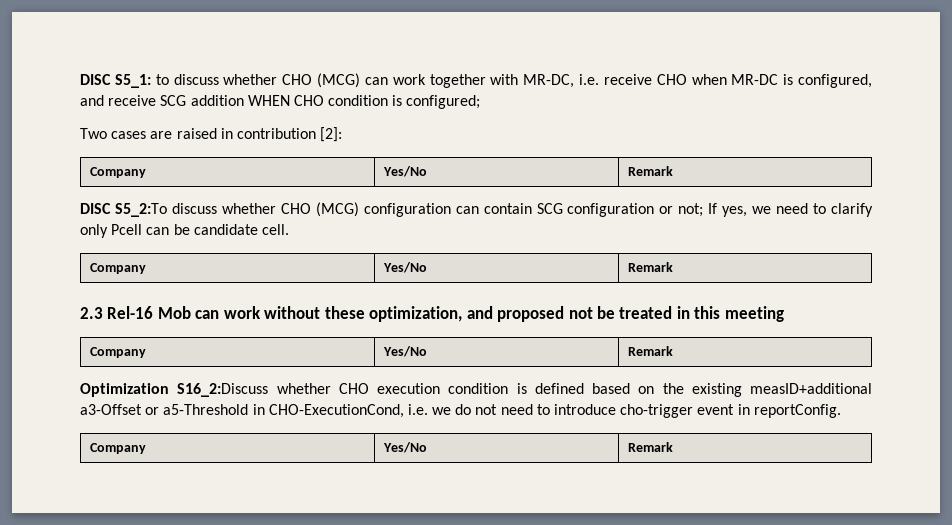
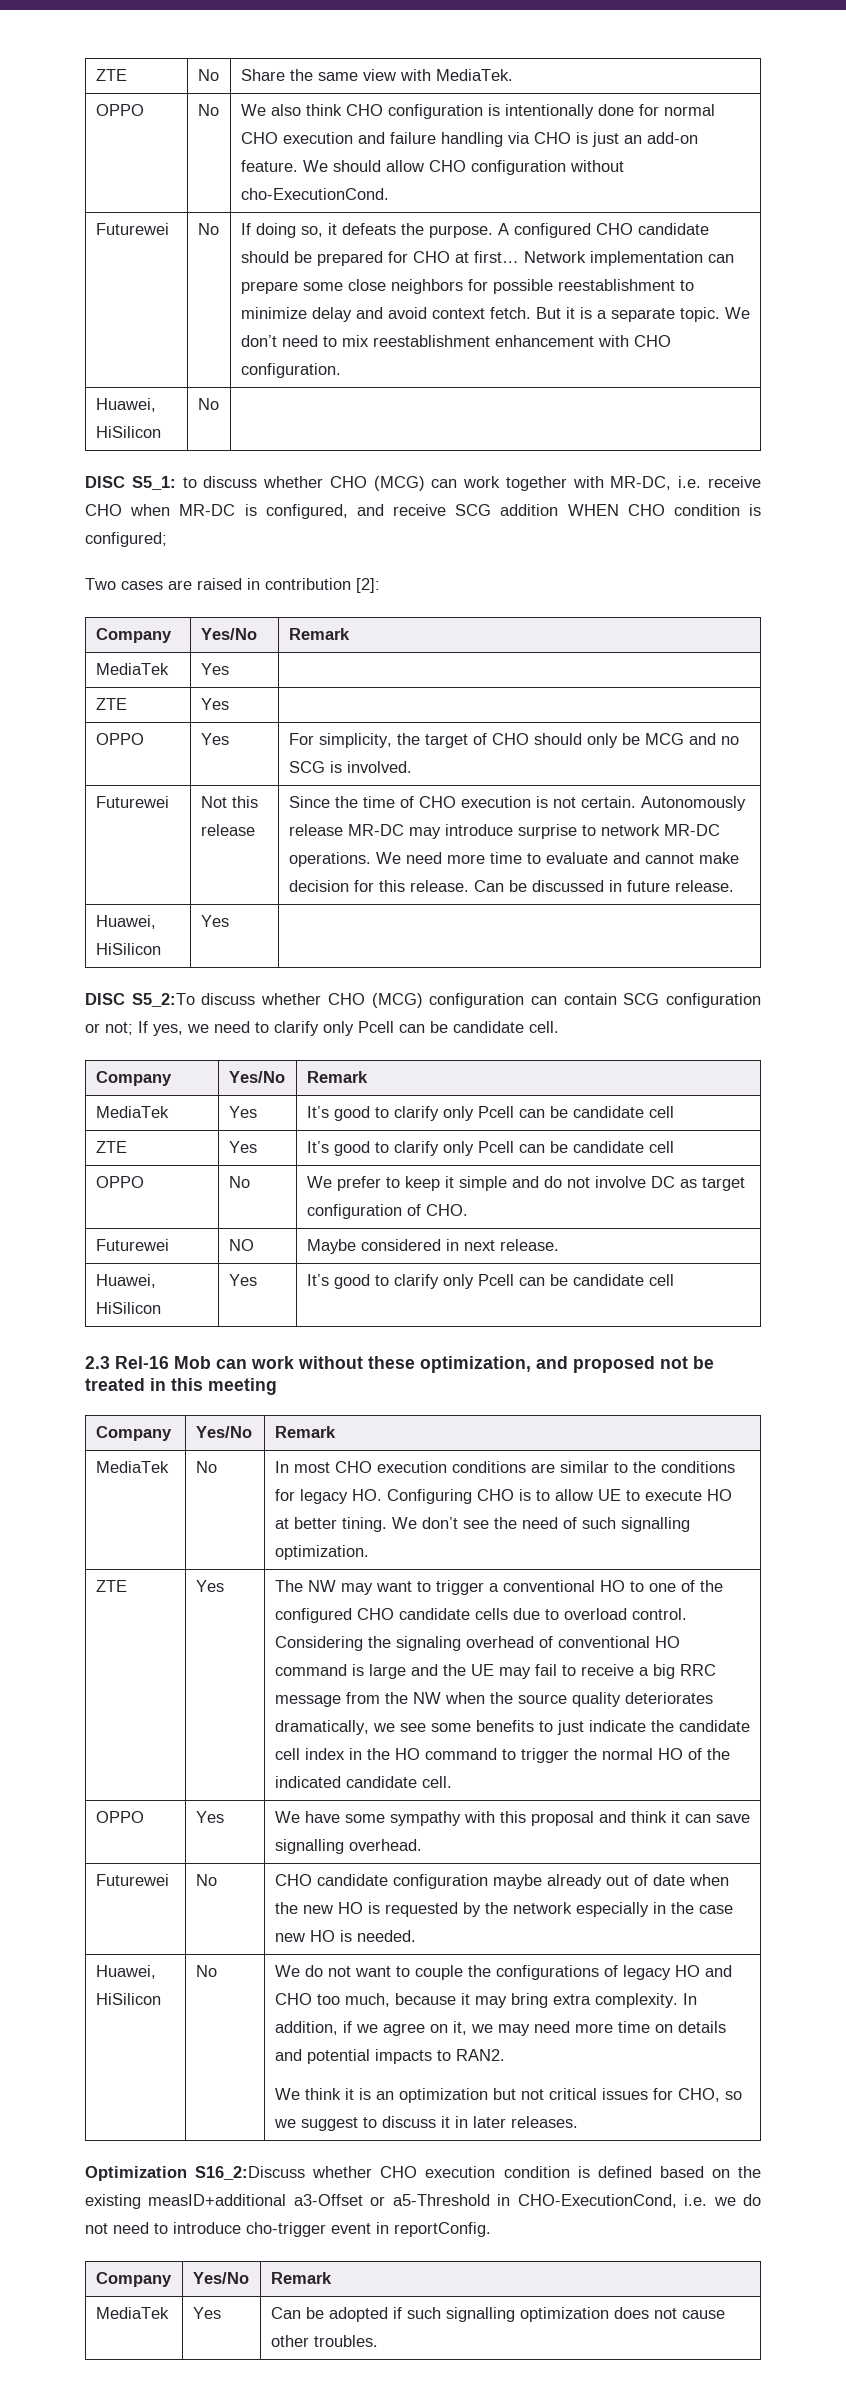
+ ZTE | No | Share the same view with MediaTek.
+ OPPO | No | We also think CHO configuration is intentionally done for normal CHO execution and failure handling via CHO is just an add-on feature. We should allow CHO configuration without cho-ExecutionCond.
+ Futurewei | No | If doing so, it defeats the purpose. A configured CHO candidate should be prepared for CHO at first… Network implementation can prepare some close neighbors for possible reestablishment to minimize delay and avoid context fetch. But it is a separate topic. We don’t need to mix reestablishment enhancement with CHO configuration.
+ Huawei, HiSilicon | No |
  Two cases are raised in contribution [2]:
  Company | Yes/No | Remark
+ MediaTek | Yes |
+ ZTE | Yes |
+ OPPO | Yes | For simplicity, the target of CHO should only be MCG and no SCG is involved.
+ Futurewei | Not this release | Since the time of CHO execution is not certain. Autonomously release MR-DC may introduce surprise to network MR-DC operations. We need more time to evaluate and cannot make decision for this release. Can be discussed in future release.
+ Huawei, HiSilicon | Yes |
+ MediaTek | Yes | It’s good to clarify only Pcell can be candidate cell
+ ZTE | Yes | It’s good to clarify only Pcell can be candidate cell
+ OPPO | No | We prefer to keep it simple and do not involve DC as target configuration of CHO.
+ Futurewei | NO | Maybe considered in next release.
+ Huawei, HiSilicon | Yes | It’s good to clarify only Pcell can be candidate cell
+ MediaTek | No | In most CHO execution conditions are similar to the conditions for legacy HO. Configuring CHO is to allow UE to execute HO at better tining. We don’t see the need of such signalling optimization.
+ ZTE | Yes | The NW may want to trigger a conventional HO to one of the configured CHO candidate cells due to overload control. Considering the signaling overhead of conventional HO command is large and the UE may fail to receive a big RRC message from the NW when the source quality deteriorates dramatically, we see some benefits to just indicate the candidate cell index in the HO command to trigger the normal HO of the indicated candidate cell.
+ OPPO | Yes | We have some sympathy with this proposal and think it can save signalling overhead.
+ Futurewei | No | CHO candidate configuration maybe already out of date when the new HO is requested by the network especially in the case new HO is needed.
+ Huawei, HiSilicon | No | We do not want to couple the configurations of legacy HO and CHO too much, because it may bring extra complexity. In addition, if we agree on it, we may need more time on details and potential impacts to RAN2.
+ We think it is an optimization but not critical issues for CHO, so we suggest to discuss it in later releases.
+ MediaTek | Yes | Can be adopted if such signalling optimization does not cause other troubles.

